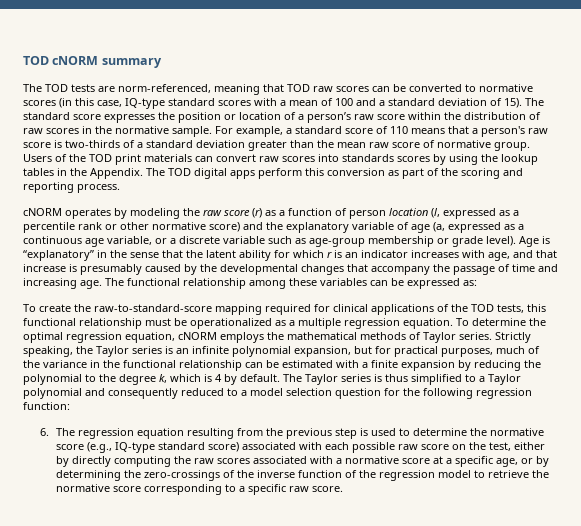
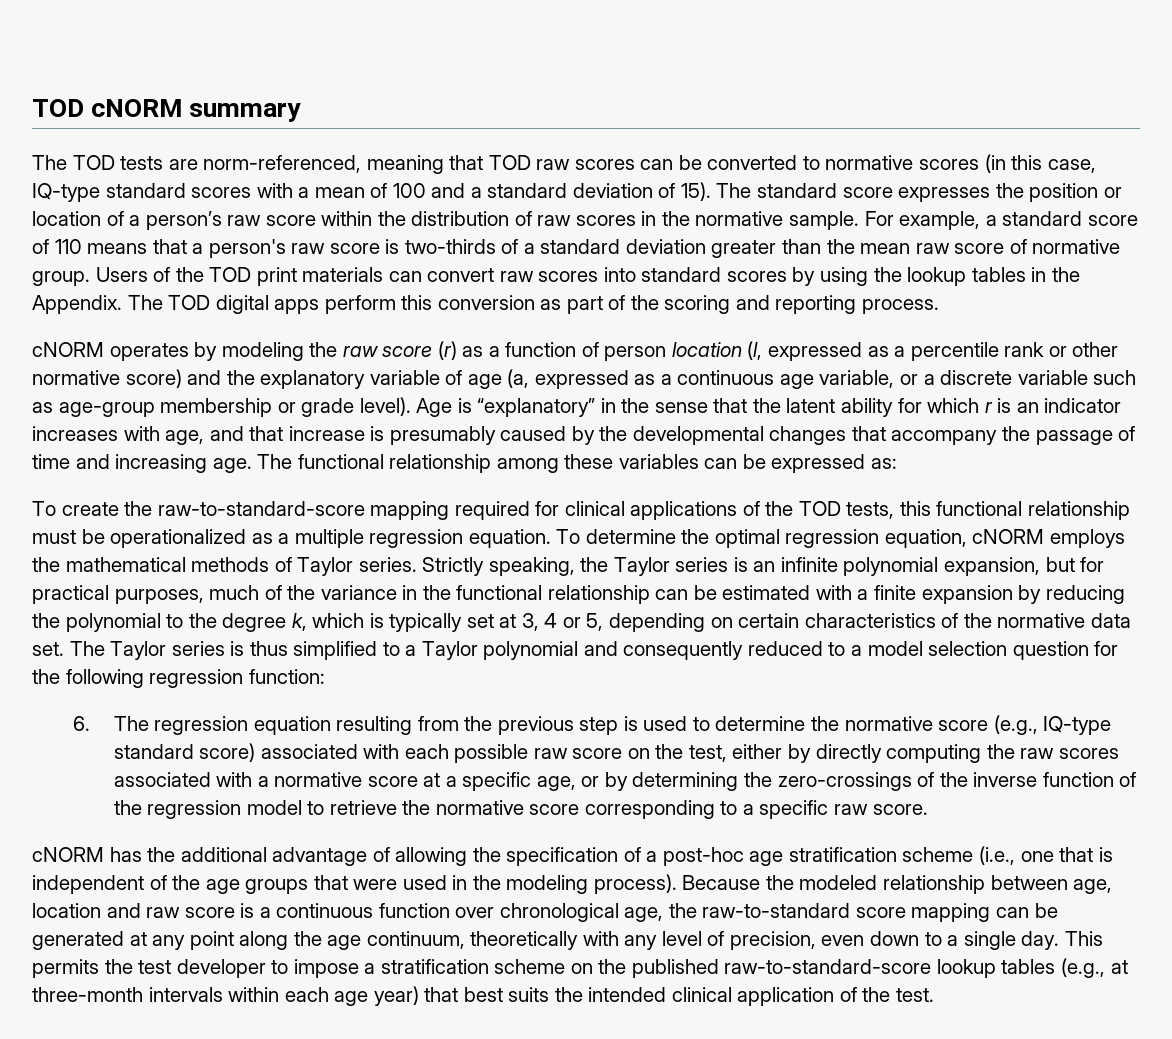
- Users of the TOD print materials can convert raw scores into standards scores by using the lookup tables in the Appendix.
+ Users of the TOD print materials can convert raw scores into standard scores by using the lookup tables in the Appendix.
- Strictly speaking, the Taylor series is an infinite polynomial expansion, but for practical purposes, much of the variance in the functional relationship can be estimated with a finite expansion by reducing the polynomial to the degree k, which is 4 by default.
+ Strictly speaking, the Taylor series is an infinite polynomial expansion, but for practical purposes, much of the variance in the functional relationship can be estimated with a finite expansion by reducing the polynomial to the degree k, which is typically set at 3, 4 or 5, depending on certain characteristics of the normative data set.
+ cNORM has the additional advantage of allowing the specification of a post-hoc age stratification scheme (i.e., one that is independent of the age groups that were used in the modeling process). Because the modeled relationship between age, location and raw score is a continuous function over chronological age, the raw-to-standard score mapping can be generated at any point along the age continuum, theoretically with any level of precision, even down to a single day. This permits the test developer to impose a stratification scheme on the published raw-to-standard-score lookup tables (e.g., at three-month intervals within each age year) that best suits the intended clinical application of the test.

